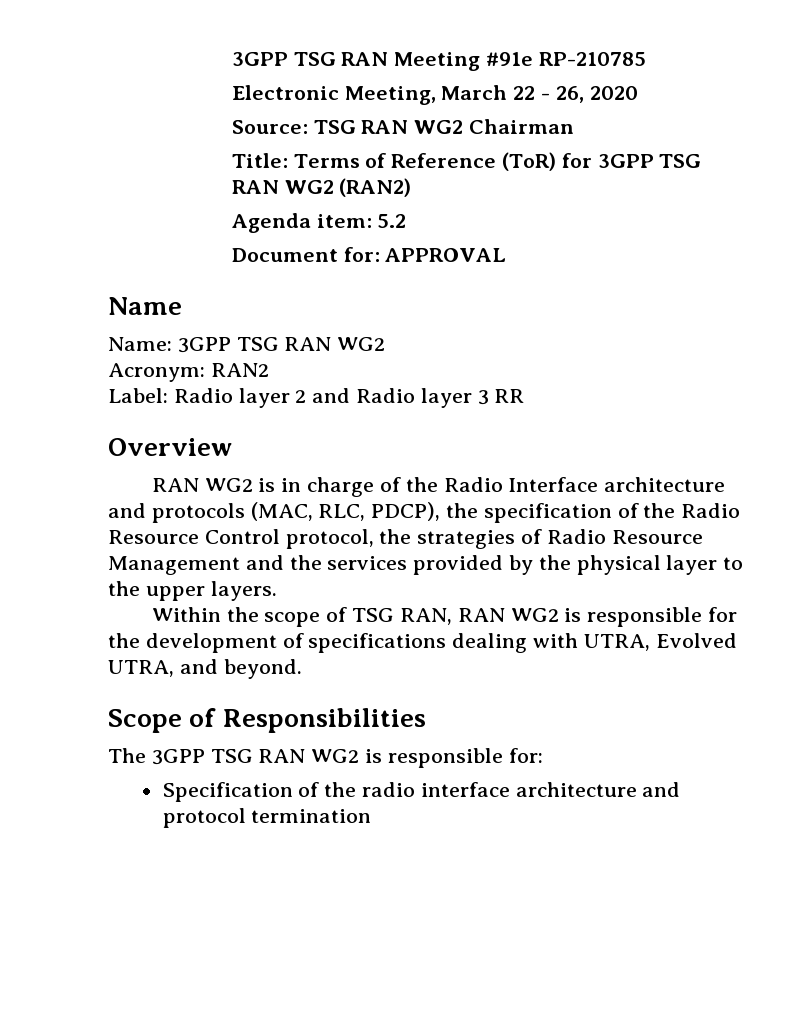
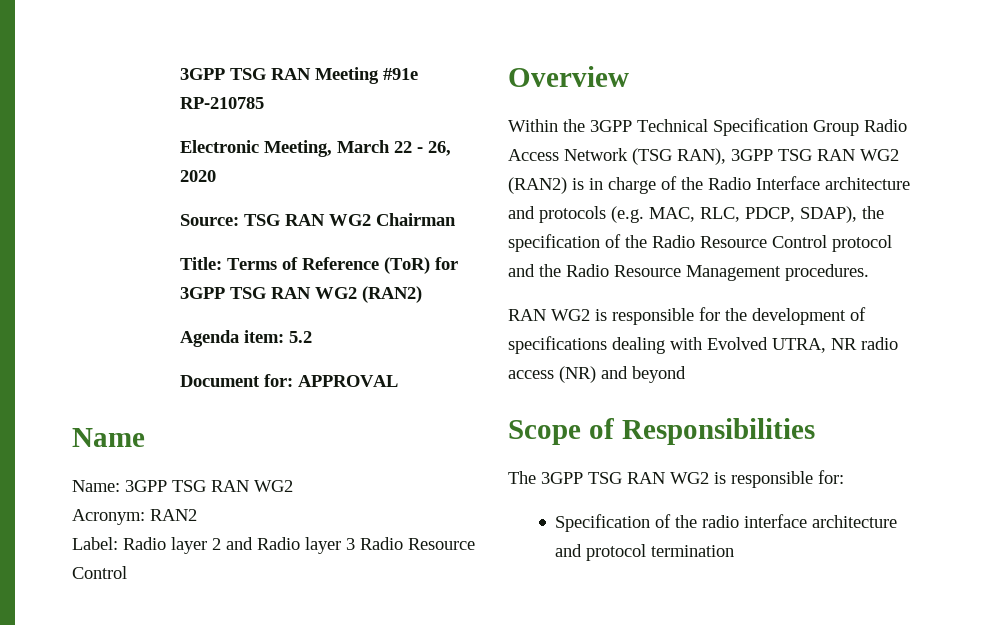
- Label: Radio layer 2 and Radio layer 3 RR
+ Label: Radio layer 2 and Radio layer 3 Radio Resource Control
  Overview
- RAN WG2 is in charge of the Radio Interface architecture and protocols (MAC, RLC, PDCP), the specification of the Radio Resource Control protocol, the strategies of Radio Resource Management and the services provided by the physical layer to the upper layers.
- Within the scope of TSG RAN, RAN WG2 is responsible for the development of specifications dealing with UTRA, Evolved UTRA, and beyond.
+ Within the 3GPP Technical Specification Group Radio Access Network (TSG RAN), 3GPP TSG RAN WG2 (RAN2) is in charge of the Radio Interface architecture and protocols (e.g. MAC, RLC, PDCP, SDAP), the specification of the Radio Resource Control protocol and the Radio Resource Management procedures.
+ RAN WG2 is responsible for the development of specifications dealing with Evolved UTRA, NR radio access (NR) and beyond

